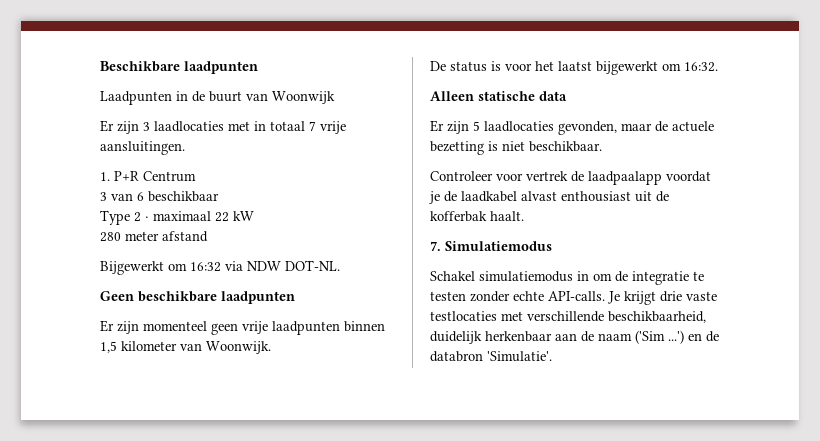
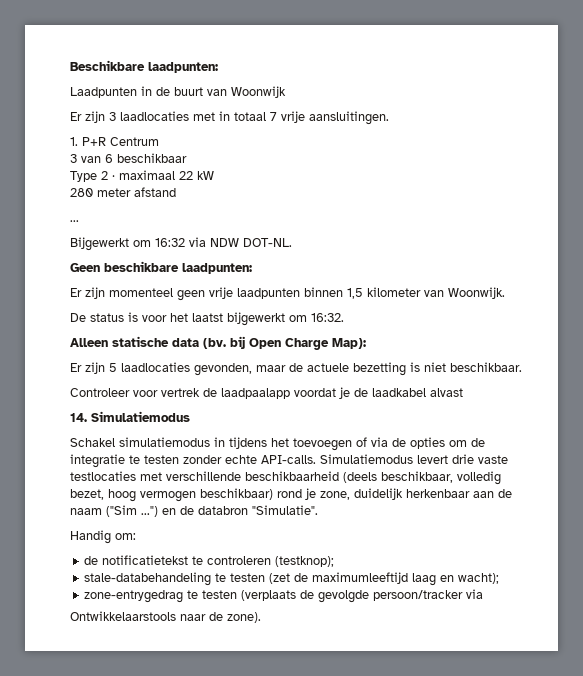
- Beschikbare laadpunten
+ Beschikbare laadpunten:
+ ...
- Geen beschikbare laadpunten
+ Geen beschikbare laadpunten:
- Alleen statische data
+ Alleen statische data (bv. bij Open Charge Map):
- Controleer voor vertrek de laadpaalapp voordat je de laadkabel alvast enthousiast uit de kofferbak haalt.
- 7. Simulatiemodus
- Schakel simulatiemodus in om de integratie te testen zonder echte API-calls.
+ Controleer voor vertrek de laadpaalapp voordat je de laadkabel alvast
+ 14. Simulatiemodus
+ Schakel simulatiemodus in tijdens het toevoegen of via de opties om de integratie te testen zonder echte API-calls.
- Je krijgt drie vaste testlocaties met verschillende beschikbaarheid, duidelijk herkenbaar aan de naam ('Sim ...') en de databron 'Simulatie'.
+ Simulatiemodus levert drie vaste testlocaties met verschillende beschikbaarheid (deels beschikbaar, volledig bezet, hoog vermogen beschikbaar) rond je zone, duidelijk herkenbaar aan de naam ("Sim ...") en de databron "Simulatie".
+ Handig om:
+ de notificatietekst te controleren (testknop);
+ stale-databehandeling te testen (zet de maximumleeftijd laag en wacht);
+ zone-entrygedrag te testen (verplaats de gevolgde persoon/tracker via
+ Ontwikkelaarstools naar de zone).

